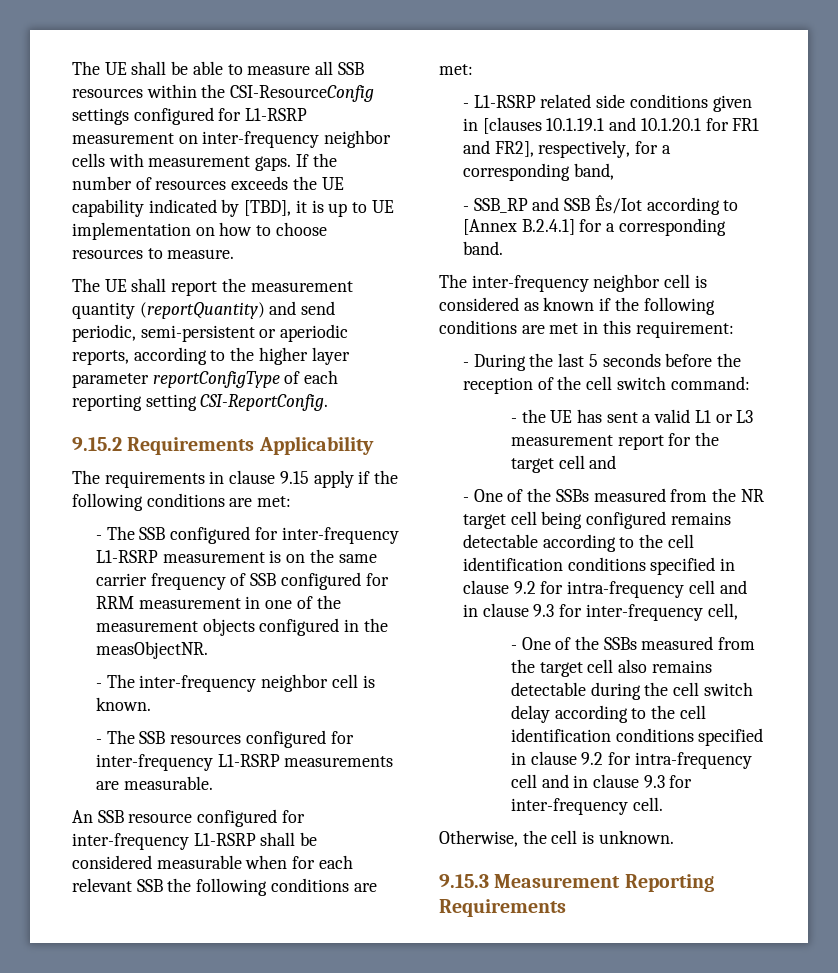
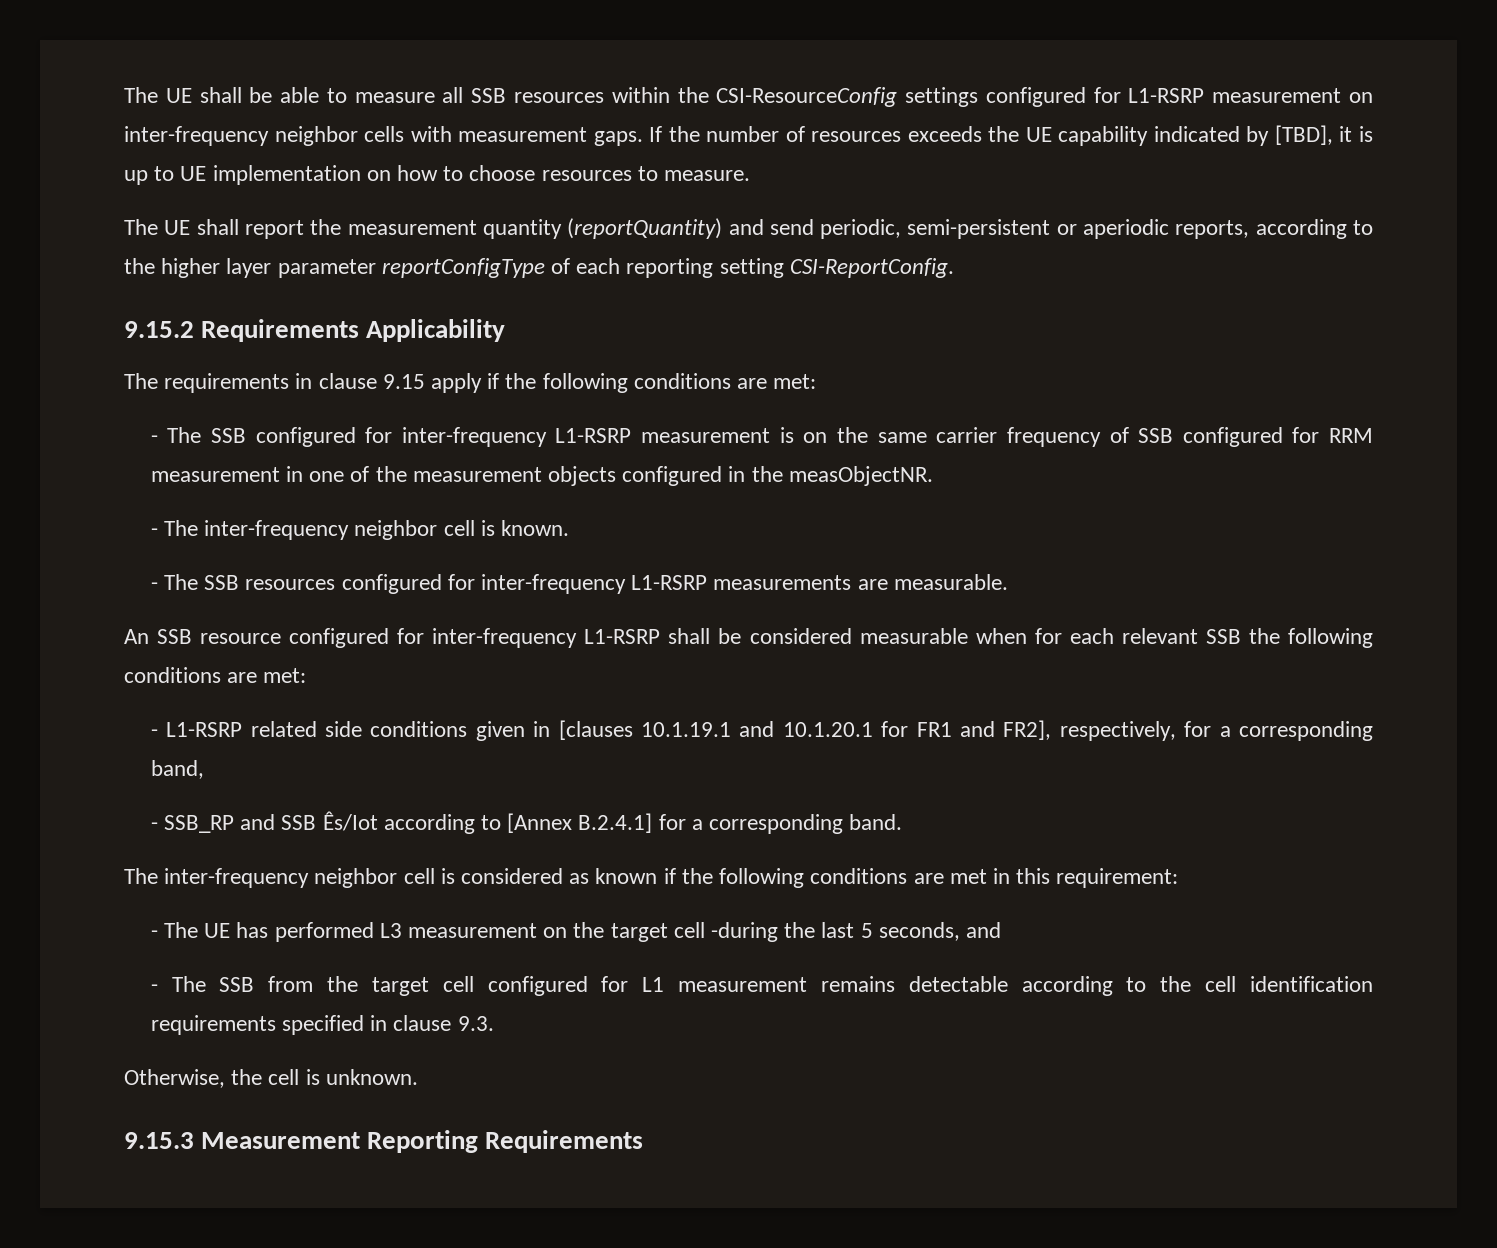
- - During the last 5 seconds before the reception of the cell switch command:
- - the UE has sent a valid L1 or L3 measurement report for the target cell and
- - One of the SSBs measured from the NR target cell being configured remains detectable according to the cell identification conditions specified in clause 9.2 for intra-frequency cell and in clause 9.3 for inter-frequency cell,
- - One of the SSBs measured from the target cell also remains detectable during the cell switch delay according to the cell identification conditions specified in clause 9.2 for intra-frequency cell and in clause 9.3 for inter-frequency cell.
+ - The UE has performed L3 measurement on the target cell -during the last 5 seconds, and
+ - The SSB from the target cell configured for L1 measurement remains detectable according to the cell identification requirements specified in clause 9.3.

